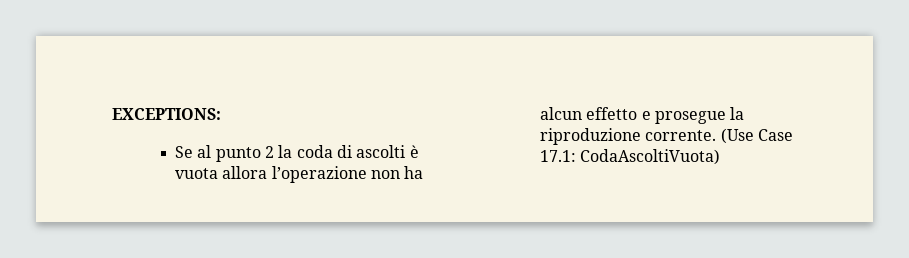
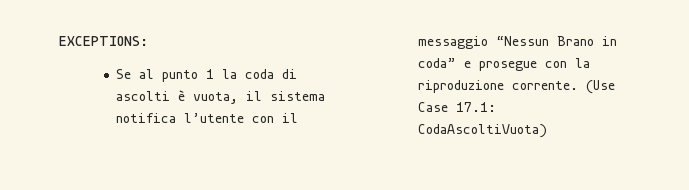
- Se al punto 2 la coda di ascolti è vuota allora l’operazione non ha alcun effetto e prosegue la riproduzione corrente.
+ Se al punto 1 la coda di ascolti è vuota, il sistema notifica l’utente con il messaggio “Nessun Brano in coda” e prosegue con la riproduzione corrente.

